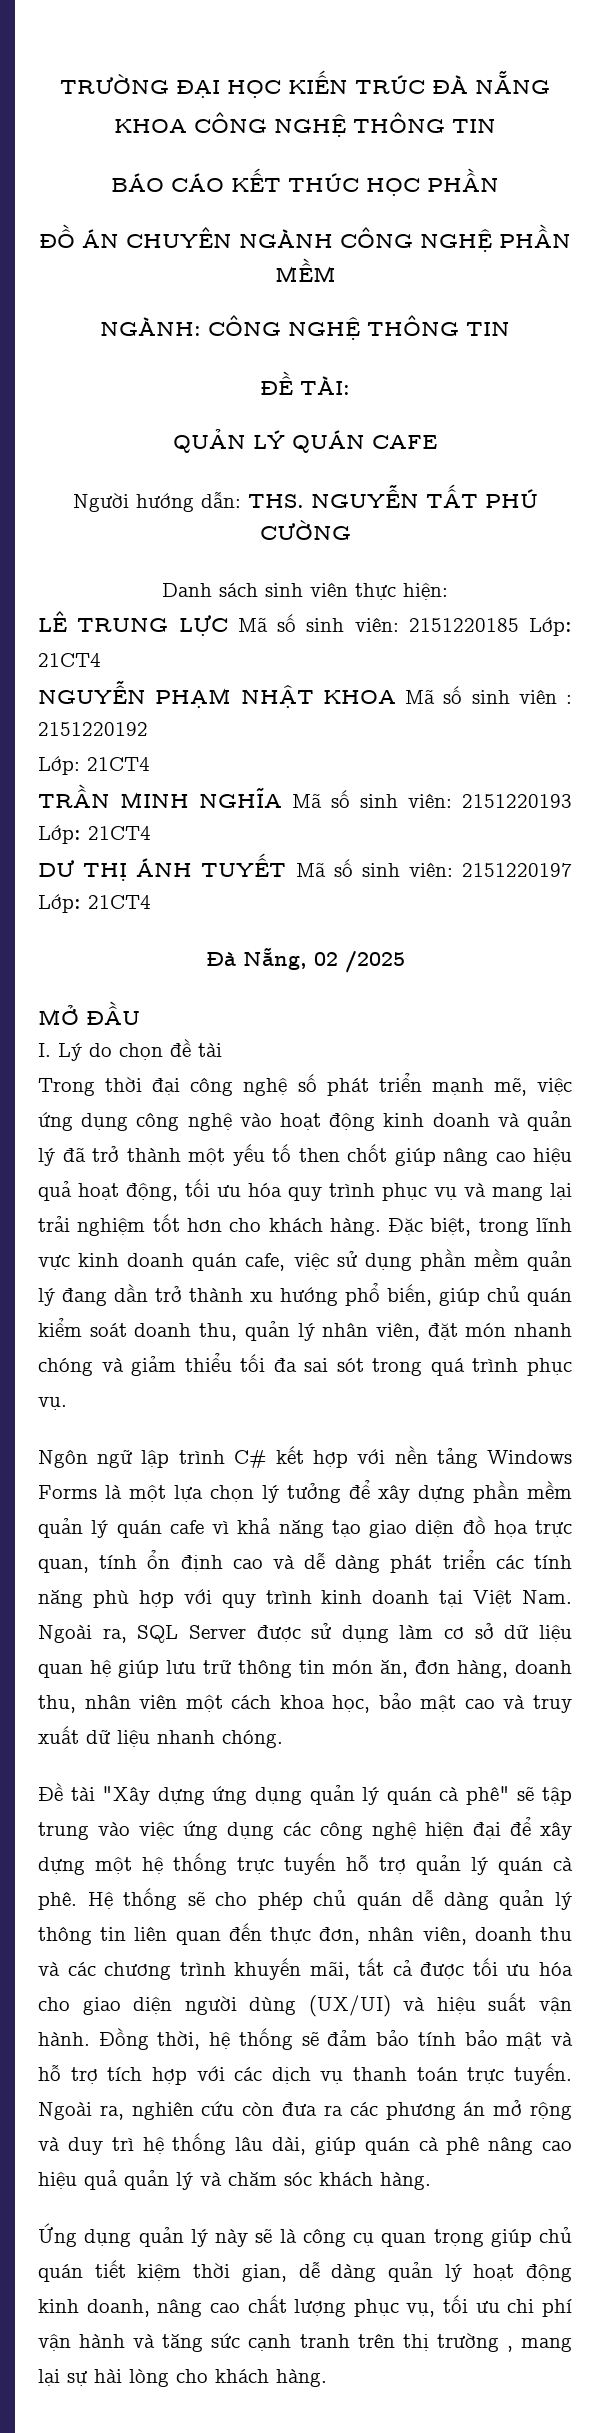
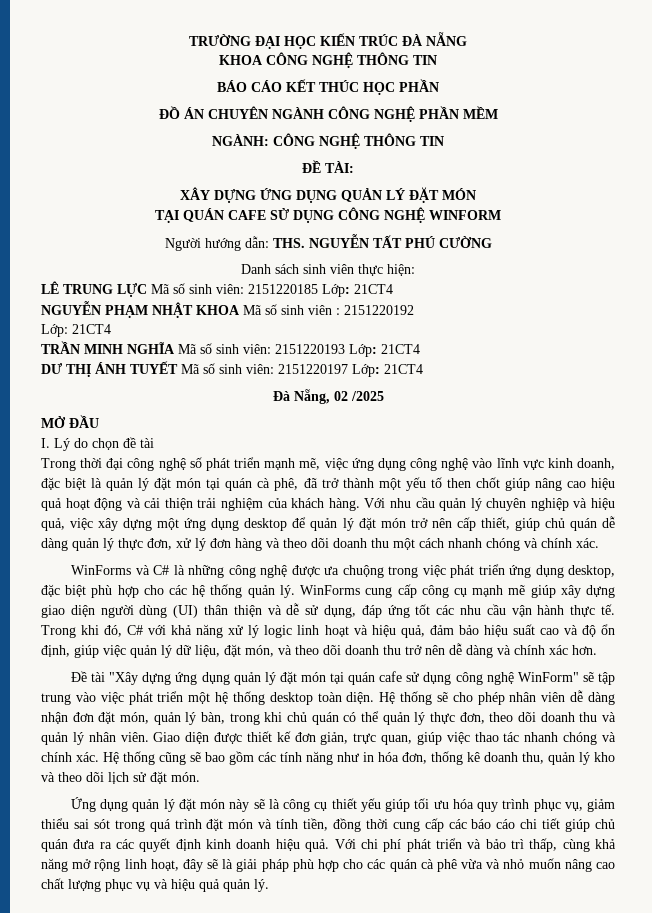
- QUẢN LÝ QUÁN CAFE
+ XÂY DỰNG ỨNG DỤNG QUẢN LÝ ĐẶT MÓN
+ TẠI QUÁN CAFE SỬ DỤNG CÔNG NGHỆ WINFORM
- Trong thời đại công nghệ số phát triển mạnh mẽ, việc ứng dụng công nghệ vào hoạt động kinh doanh và quản lý đã trở thành một yếu tố then chốt giúp nâng cao hiệu quả hoạt động, tối ưu hóa quy trình phục vụ và mang lại trải nghiệm tốt hơn cho khách hàng. Đặc biệt, trong lĩnh vực kinh doanh quán cafe, việc sử dụng phần mềm quản lý đang dần trở thành xu hướng phổ biến, giúp chủ quán kiểm soát doanh thu, quản lý nhân viên, đặt món nhanh chóng và giảm thiểu tối đa sai sót trong quá trình phục vụ.
- Ngôn ngữ lập trình C# kết hợp với nền tảng Windows Forms là một lựa chọn lý tưởng để xây dựng phần mềm quản lý quán cafe vì khả năng tạo giao diện đồ họa trực quan, tính ổn định cao và dễ dàng phát triển các tính năng phù hợp với quy trình kinh doanh tại Việt Nam. Ngoài ra, SQL Server được sử dụng làm cơ sở dữ liệu quan hệ giúp lưu trữ thông tin món ăn, đơn hàng, doanh thu, nhân viên một cách khoa học, bảo mật cao và truy xuất dữ liệu nhanh chóng.
+ Trong thời đại công nghệ số phát triển mạnh mẽ, việc ứng dụng công nghệ vào lĩnh vực kinh doanh, đặc biệt là quản lý đặt món tại quán cà phê, đã trở thành một yếu tố then chốt giúp nâng cao hiệu quả hoạt động và cải thiện trải nghiệm của khách hàng. Với nhu cầu quản lý chuyên nghiệp và hiệu quả, việc xây dựng một ứng dụng desktop để quản lý đặt món trở nên cấp thiết, giúp chủ quán dễ dàng quản lý thực đơn, xử lý đơn hàng và theo dõi doanh thu một cách nhanh chóng và chính xác.
+ WinForms và C# là những công nghệ được ưa chuộng trong việc phát triển ứng dụng desktop, đặc biệt phù hợp cho các hệ thống quản lý. WinForms cung cấp công cụ mạnh mẽ giúp xây dựng giao diện người dùng (UI) thân thiện và dễ sử dụng, đáp ứng tốt các nhu cầu vận hành thực tế. Trong khi đó, C# với khả năng xử lý logic linh hoạt và hiệu quả, đảm bảo hiệu suất cao và độ ổn định, giúp việc quản lý dữ liệu, đặt món, và theo dõi doanh thu trở nên dễ dàng và chính xác hơn.
- Đề tài "Xây dựng ứng dụng quản lý quán cà phê" sẽ tập trung vào việc ứng dụng các công nghệ hiện đại để xây dựng một hệ thống trực tuyến hỗ trợ quản lý quán cà phê.
+ Đề tài "Xây dựng ứng dụng quản lý đặt món tại quán cafe sử dụng công nghệ WinForm" sẽ tập trung vào việc phát triển một hệ thống desktop toàn diện.
- Hệ thống sẽ cho phép chủ quán dễ dàng quản lý thông tin liên quan đến thực đơn, nhân viên, doanh thu và các chương trình khuyến mãi, tất cả được tối ưu hóa cho giao diện người dùng (UX/UI) và hiệu suất vận hành. Đồng thời, hệ thống sẽ đảm bảo tính bảo mật và hỗ trợ tích hợp với các dịch vụ thanh toán trực tuyến. Ngoài ra, nghiên cứu còn đưa ra các phương án mở rộng và duy trì hệ thống lâu dài, giúp quán cà phê nâng cao hiệu quả quản lý và chăm sóc khách hàng.
+ Hệ thống sẽ cho phép nhân viên dễ dàng nhận đơn đặt món, quản lý bàn, trong khi chủ quán có thể quản lý thực đơn, theo dõi doanh thu và quản lý nhân viên. Giao diện được thiết kế đơn giản, trực quan, giúp việc thao tác nhanh chóng và chính xác. Hệ thống cũng sẽ bao gồm các tính năng như in hóa đơn, thống kê doanh thu, quản lý kho và theo dõi lịch sử đặt món.
- Ứng dụng quản lý này sẽ là công cụ quan trọng giúp chủ quán tiết kiệm thời gian, dễ dàng quản lý hoạt động kinh doanh, nâng cao chất lượng phục vụ, tối ưu chi phí vận hành và tăng sức cạnh tranh trên thị trường , mang lại sự hài lòng cho khách hàng.
+ Ứng dụng quản lý đặt món này sẽ là công cụ thiết yếu giúp tối ưu hóa quy trình phục vụ, giảm thiểu sai sót trong quá trình đặt món và tính tiền, đồng thời cung cấp các báo cáo chi tiết giúp chủ quán đưa ra các quyết định kinh doanh hiệu quả. Với chi phí phát triển và bảo trì thấp, cùng khả năng mở rộng linh hoạt, đây sẽ là giải pháp phù hợp cho các quán cà phê vừa và nhỏ muốn nâng cao chất lượng phục vụ và hiệu quả quản lý.

